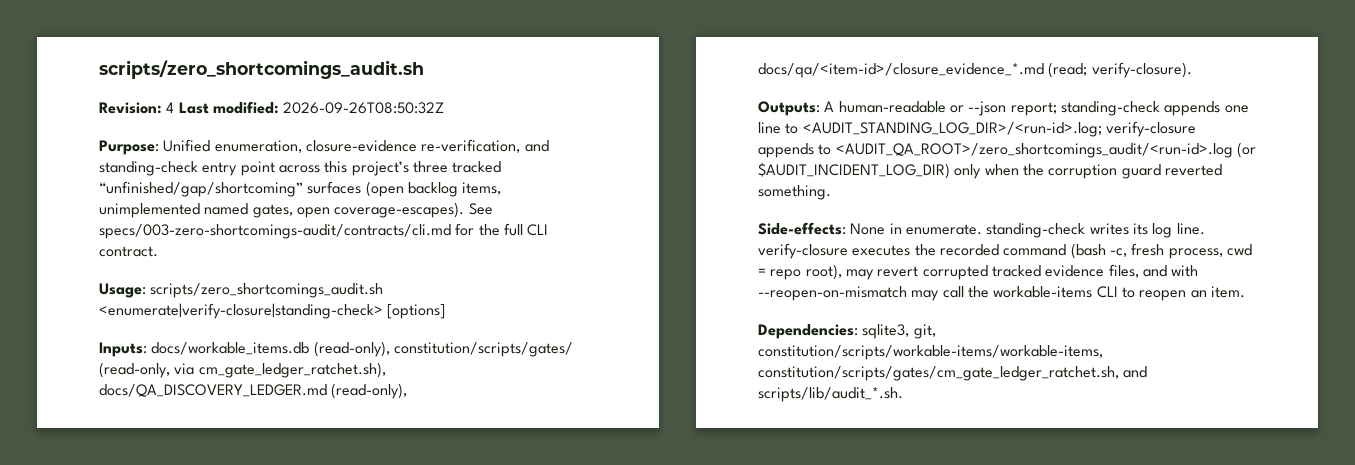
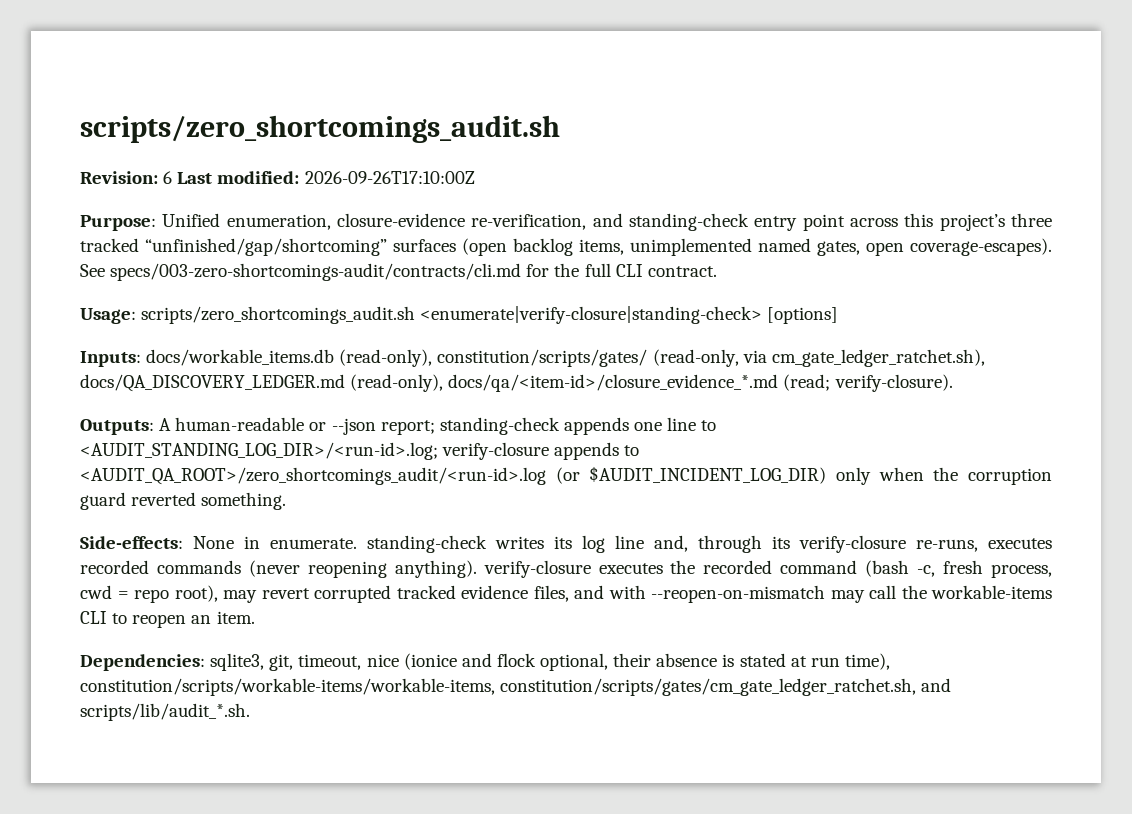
- Revision: 4 Last modified: 2026-09-26T08:50:32Z
+ Revision: 6 Last modified: 2026-09-26T17:10:00Z
- Side-effects: None in enumerate. standing-check writes its log line. verify-closure executes the recorded command (bash -c, fresh process, cwd = repo root), may revert corrupted tracked evidence files, and with --reopen-on-mismatch may call the workable-items CLI to reopen an item.
+ Side-effects: None in enumerate. standing-check writes its log line and, through its verify-closure re-runs, executes recorded commands (never reopening anything). verify-closure executes the recorded command (bash -c, fresh process, cwd = repo root), may revert corrupted tracked evidence files, and with --reopen-on-mismatch may call the workable-items CLI to reopen an item.
- Dependencies: sqlite3, git, constitution/scripts/workable-items/workable-items, constitution/scripts/gates/cm_gate_ledger_ratchet.sh, and scripts/lib/audit_*.sh.
+ Dependencies: sqlite3, git, timeout, nice (ionice and flock optional, their absence is stated at run time), constitution/scripts/workable-items/workable-items, constitution/scripts/gates/cm_gate_ledger_ratchet.sh, and scripts/lib/audit_*.sh.

